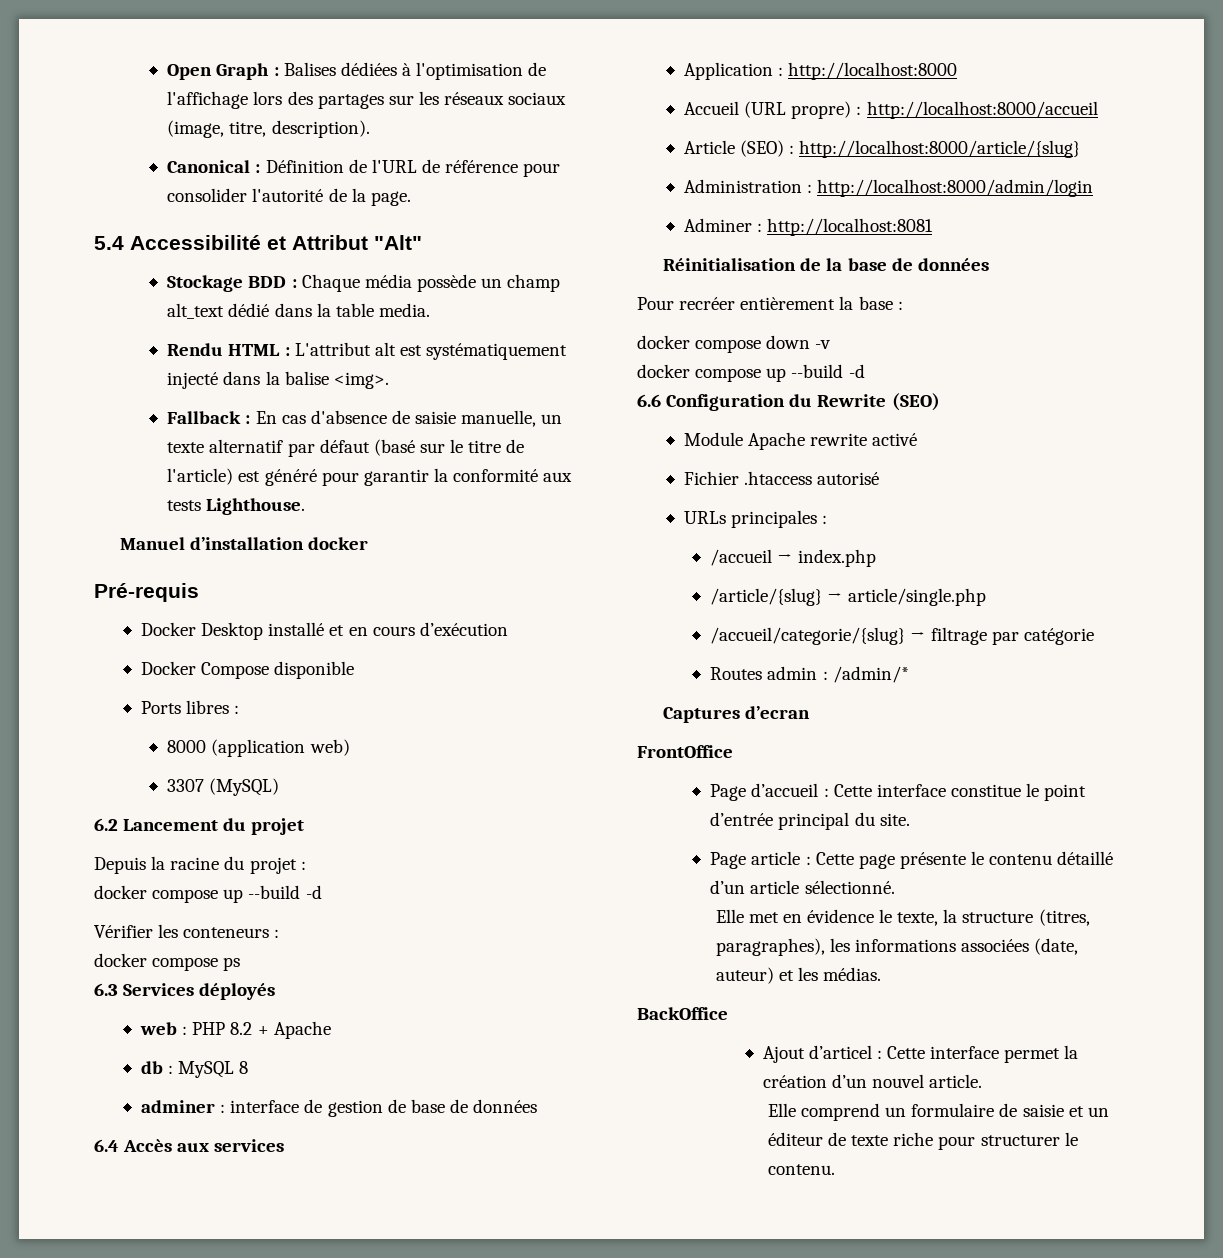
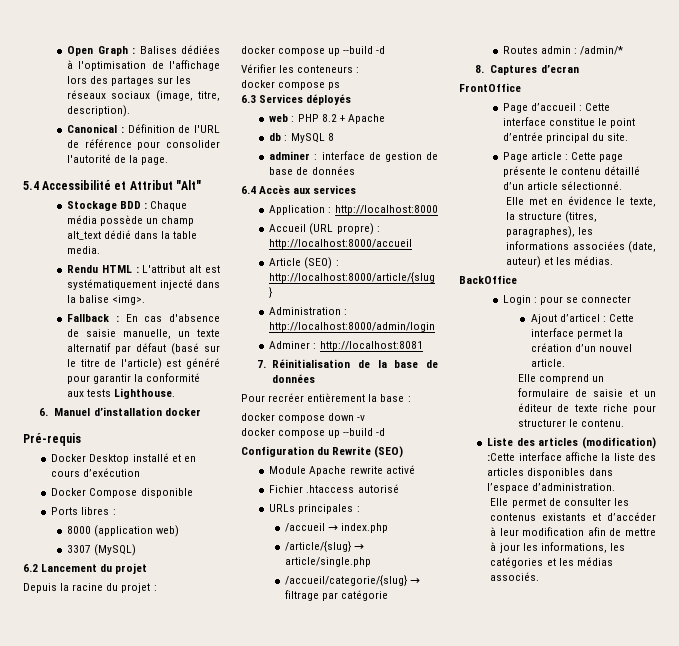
- Manuel d’installation docker
+ 6. Manuel d’installation docker
- Réinitialisation de la base de données
+ 7. Réinitialisation de la base de données
- 6.6 Configuration du Rewrite (SEO)
+ Configuration du Rewrite (SEO)
- Captures d’ecran
+ 8. Captures d’ecran
+ Login : pour se connecter
+ Liste des articles (modification) :Cette interface affiche la liste des articles disponibles dans l’espace d’administration.
+ Elle permet de consulter les contenus existants et d’accéder à leur modification afin de mettre à jour les informations, les catégories et les médias associés.

